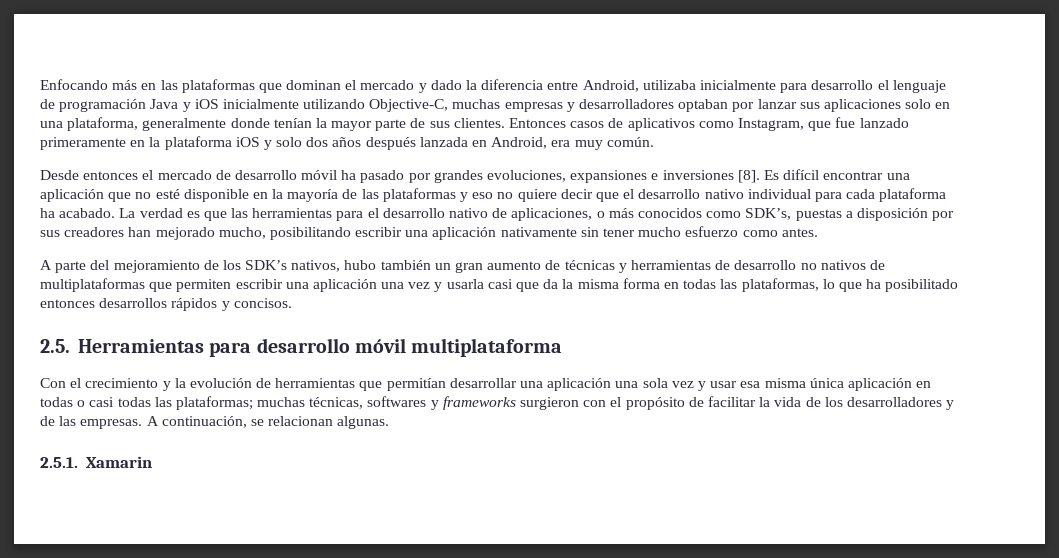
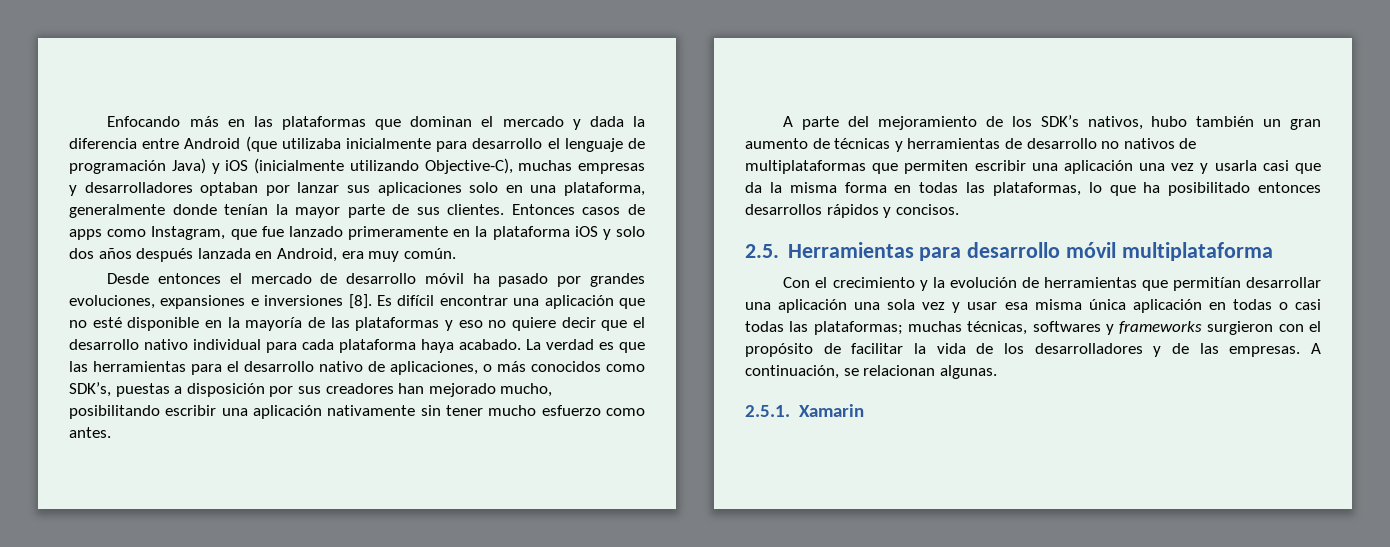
- Enfocando más en las plataformas que dominan el mercado y dado la diferencia entre Android, utilizaba inicialmente para desarrollo el lenguaje de programación Java y iOS inicialmente utilizando Objective-C, muchas empresas y desarrolladores optaban por lanzar sus aplicaciones solo en una plataforma, generalmente donde tenían la mayor parte de sus clientes.
+ Enfocando más en las plataformas que dominan el mercado y dada la diferencia entre Android (que utilizaba inicialmente para desarrollo el lenguaje de programación Java) y iOS (inicialmente utilizando Objective-C), muchas empresas y desarrolladores optaban por lanzar sus aplicaciones solo en una plataforma, generalmente donde tenían la mayor parte de sus clientes.
- Entonces casos de aplicativos como Instagram, que fue lanzado primeramente en la plataforma iOS y solo dos años después lanzada en Android, era muy común.
+ Entonces casos de apps como Instagram, que fue lanzado primeramente en la plataforma iOS y solo dos años después lanzada en Android, era muy común.
- Es difícil encontrar una aplicación que no esté disponible en la mayoría de las plataformas y eso no quiere decir que el desarrollo nativo individual para cada plataforma ha acabado.
+ Es difícil encontrar una aplicación que no esté disponible en la mayoría de las plataformas y eso no quiere decir que el desarrollo nativo individual para cada plataforma haya acabado.

